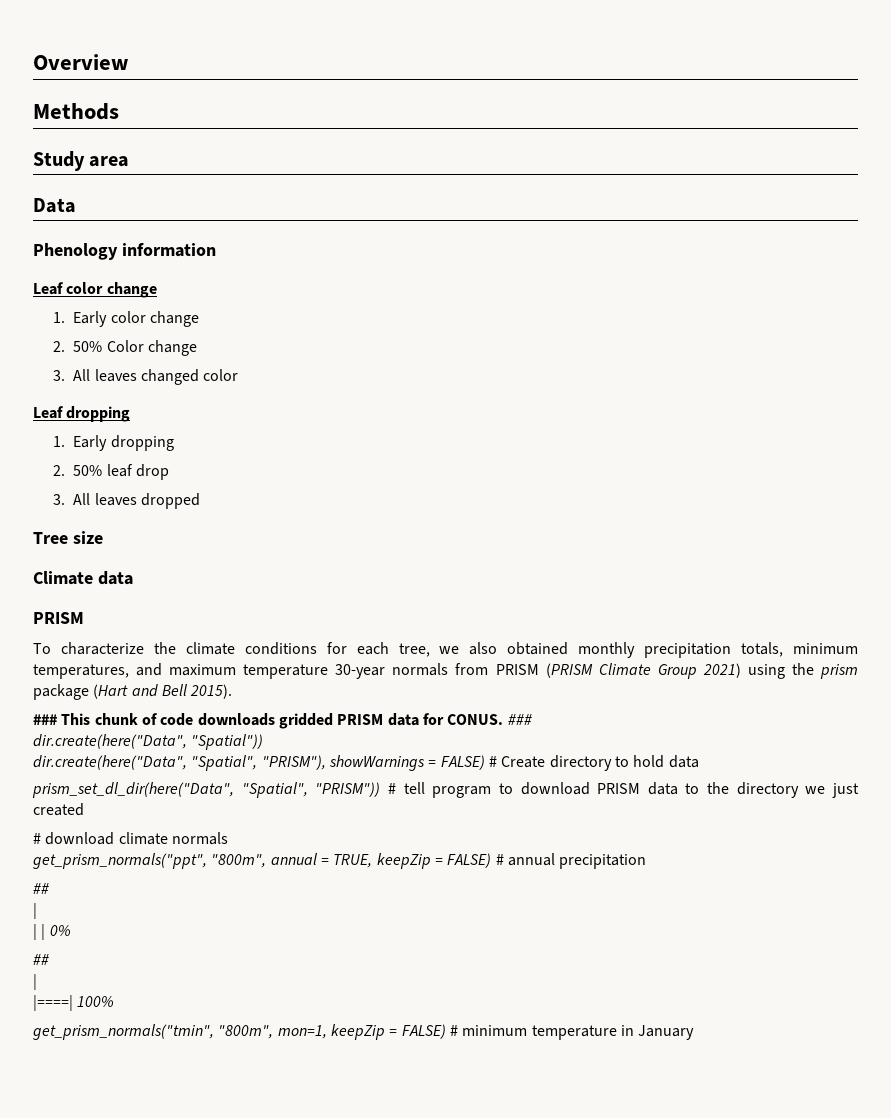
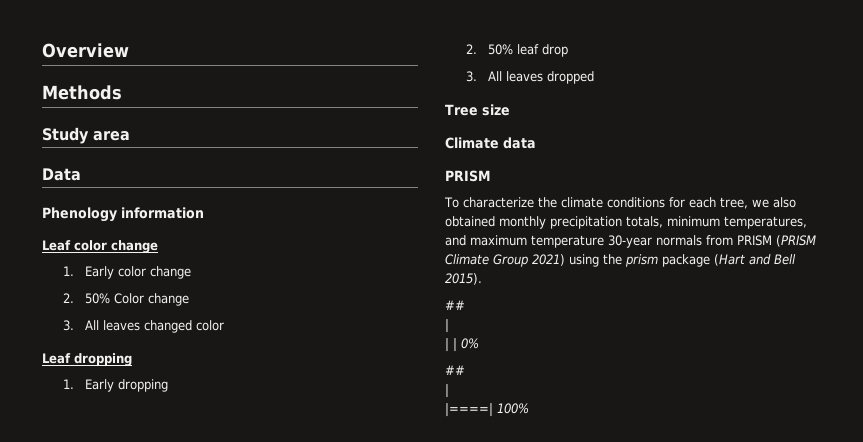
- ### This chunk of code downloads gridded PRISM data for CONUS. ###
- dir.create(here("Data", "Spatial"))
- dir.create(here("Data", "Spatial", "PRISM"), showWarnings = FALSE) # Create directory to hold data
- prism_set_dl_dir(here("Data", "Spatial", "PRISM")) # tell program to download PRISM data to the directory we just created
- # download climate normals
- get_prism_normals("ppt", "800m", annual = TRUE, keepZip = FALSE) # annual precipitation
- get_prism_normals("tmin", "800m", mon=1, keepZip = FALSE) # minimum temperature in January

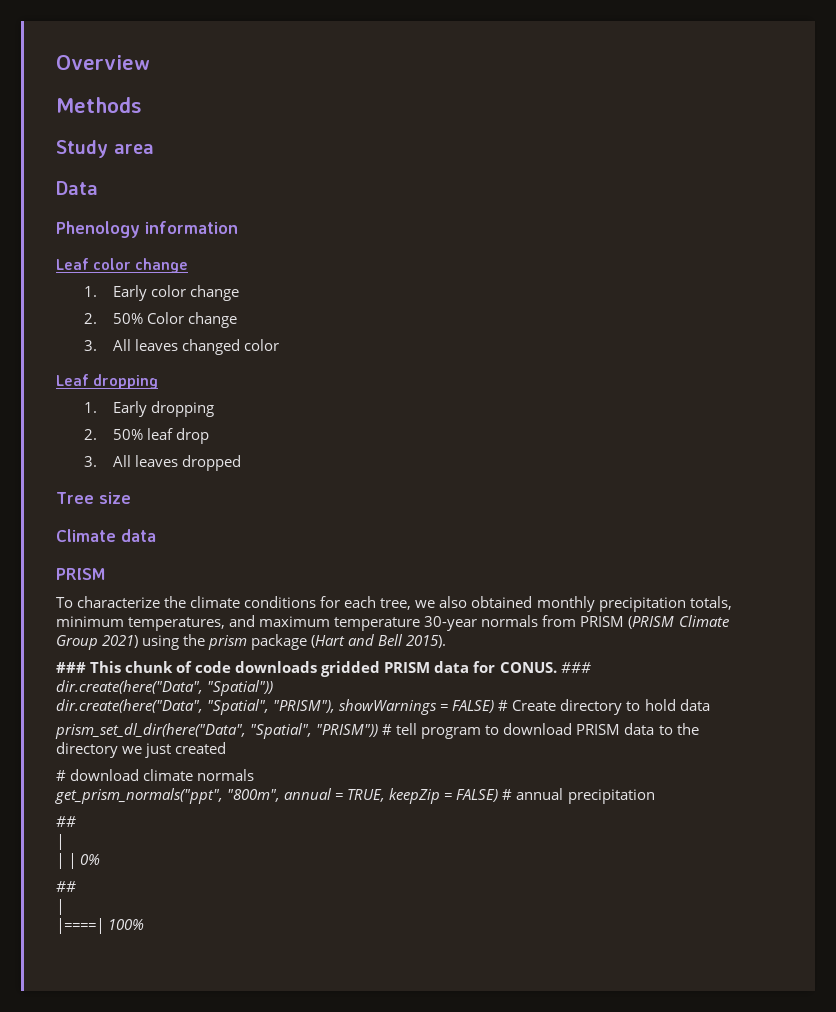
+ ### This chunk of code downloads gridded PRISM data for CONUS. ###
+ dir.create(here("Data", "Spatial"))
+ dir.create(here("Data", "Spatial", "PRISM"), showWarnings = FALSE) # Create directory to hold data
+ prism_set_dl_dir(here("Data", "Spatial", "PRISM")) # tell program to download PRISM data to the directory we just created
+ # download climate normals
+ get_prism_normals("ppt", "800m", annual = TRUE, keepZip = FALSE) # annual precipitation

